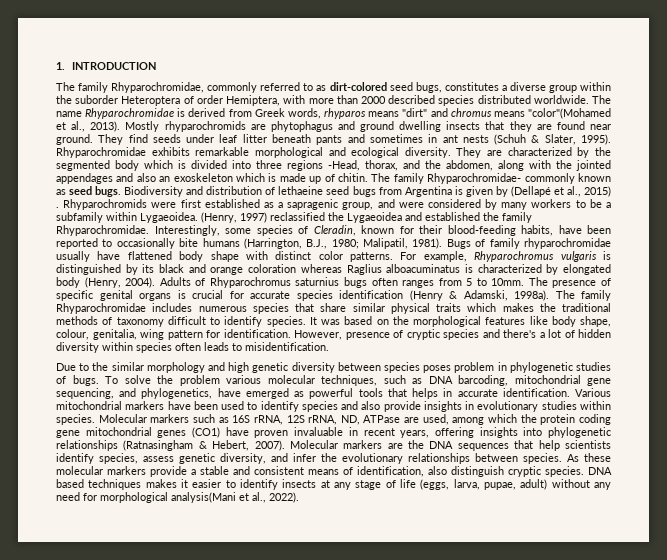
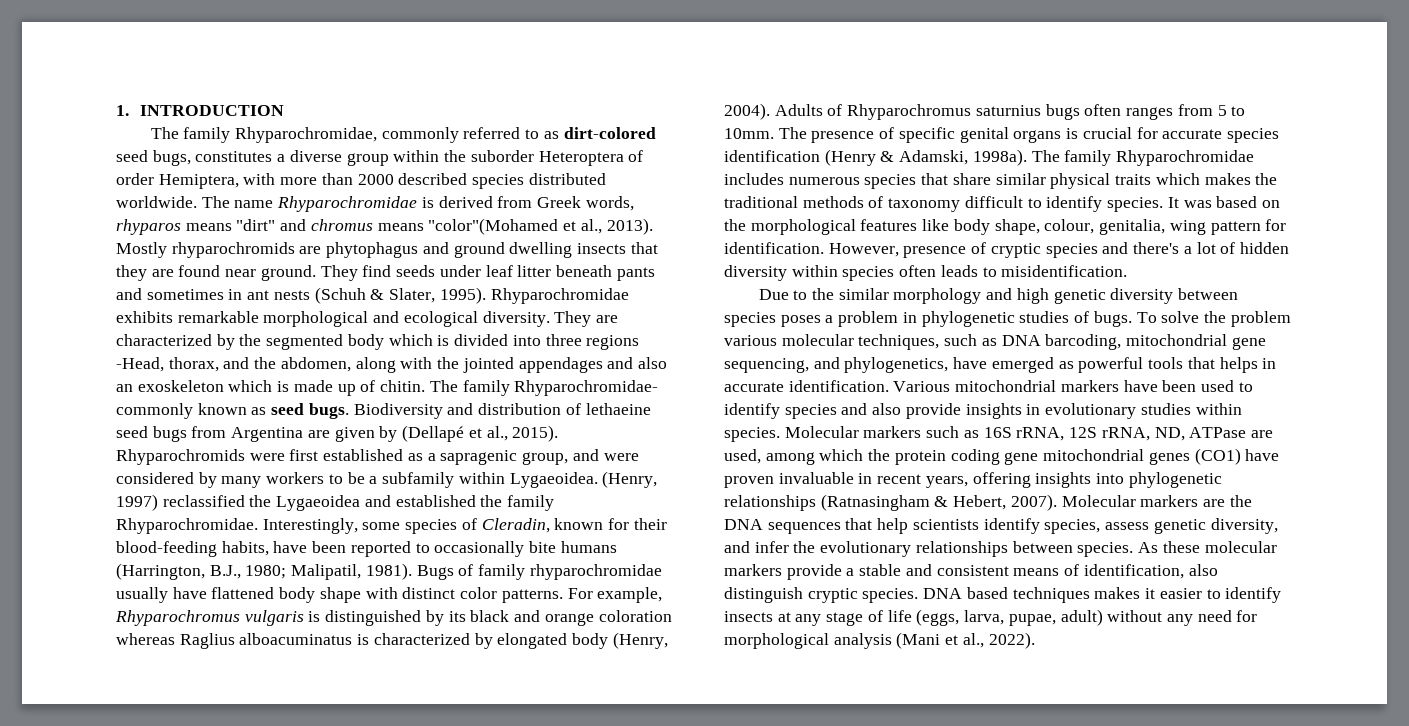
- Biodiversity and distribution of lethaeine seed bugs from Argentina is given by (Dellapé et al., 2015) .
+ Biodiversity and distribution of lethaeine seed bugs from Argentina are given by (Dellapé et al., 2015).
- Due to the similar morphology and high genetic diversity between species poses problem in phylogenetic studies of bugs.
+ Due to the similar morphology and high genetic diversity between species poses a problem in phylogenetic studies of bugs.
- DNA based techniques makes it easier to identify insects at any stage of life (eggs, larva, pupae, adult) without any need for morphological analysis(Mani et al., 2022).
+ DNA based techniques makes it easier to identify insects at any stage of life (eggs, larva, pupae, adult) without any need for morphological analysis (Mani et al., 2022).

